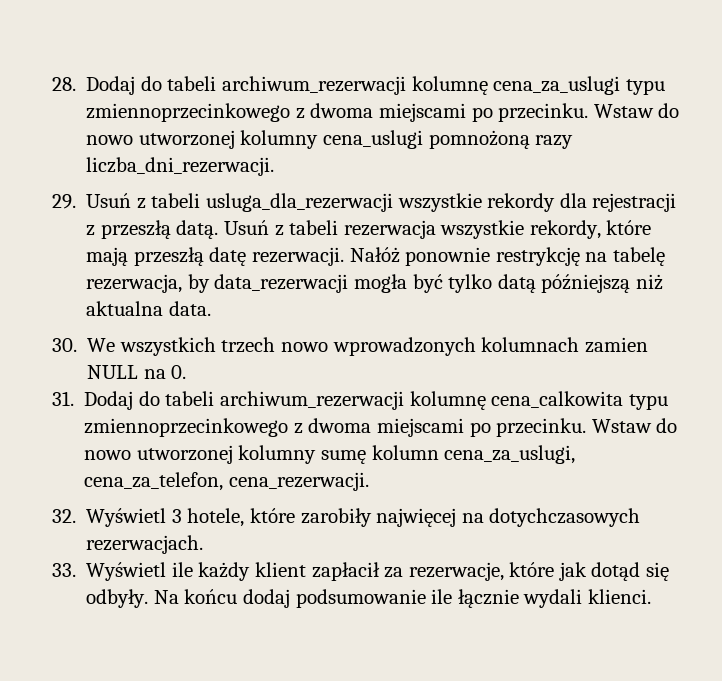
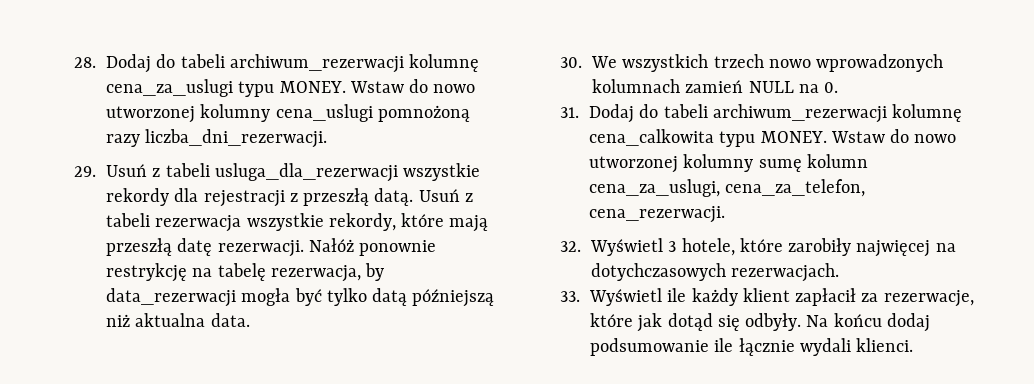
- 28. Dodaj do tabeli archiwum_rezerwacji kolumnę cena_za_uslugi typu zmiennoprzecinkowego z dwoma miejscami po przecinku.
+ 28. Dodaj do tabeli archiwum_rezerwacji kolumnę cena_za_uslugi typu MONEY.
- 30. We wszystkich trzech nowo wprowadzonych kolumnach zamien NULL na 0.
+ 30. We wszystkich trzech nowo wprowadzonych kolumnach zamień NULL na 0.
- 31. Dodaj do tabeli archiwum_rezerwacji kolumnę cena_calkowita typu zmiennoprzecinkowego z dwoma miejscami po przecinku.
+ 31. Dodaj do tabeli archiwum_rezerwacji kolumnę cena_calkowita typu MONEY.

